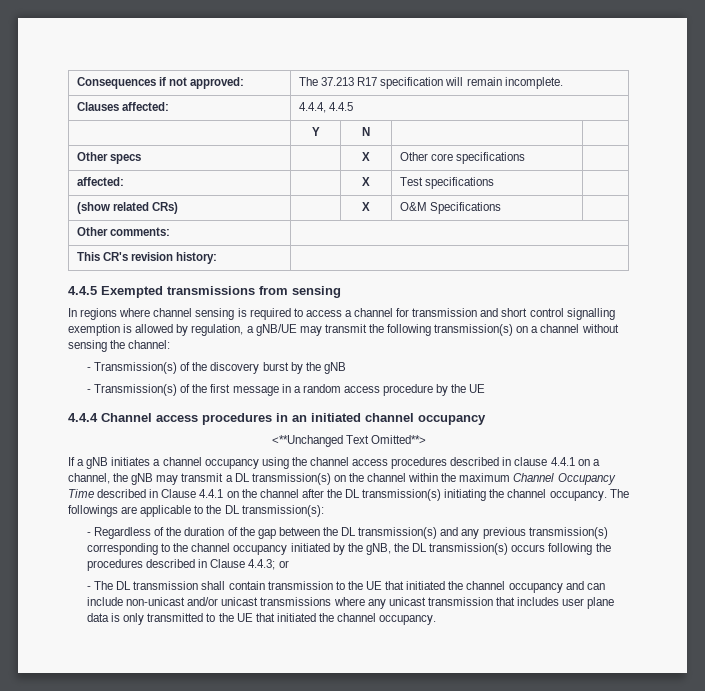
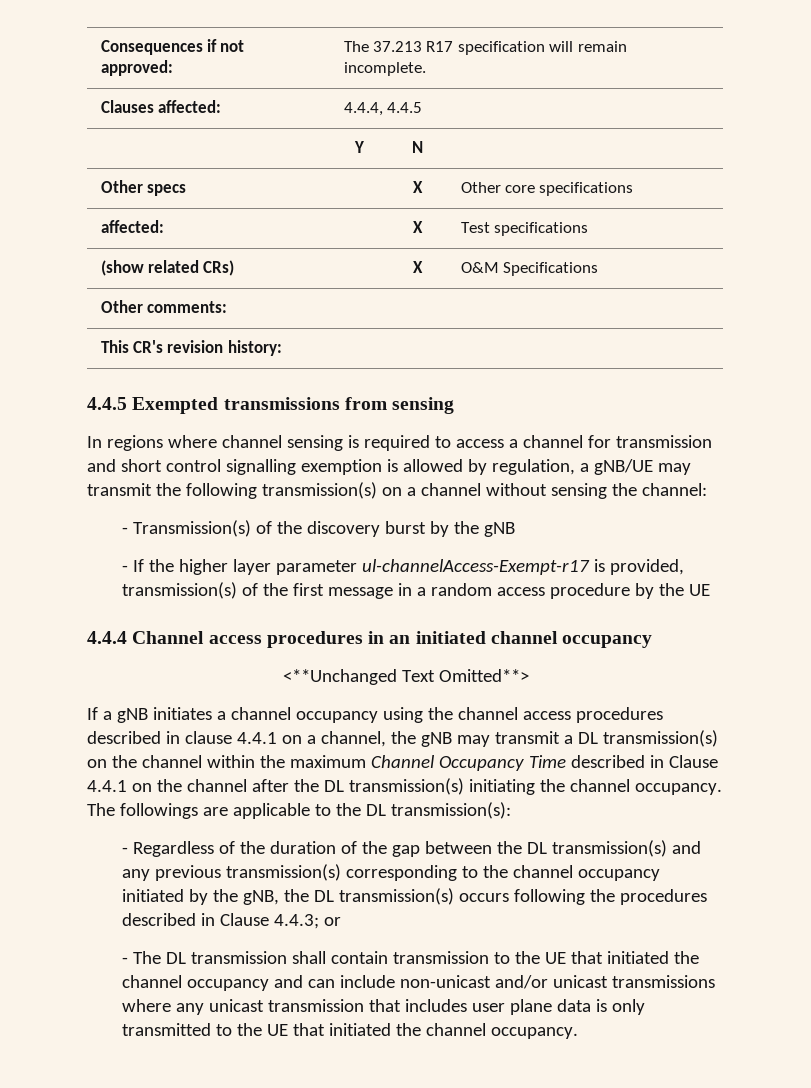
- - Transmission(s) of the first message in a random access procedure by the UE
+ - If the higher layer parameter ul-channelAccess-Exempt-r17 is provided, transmission(s) of the first message in a random access procedure by the UE

